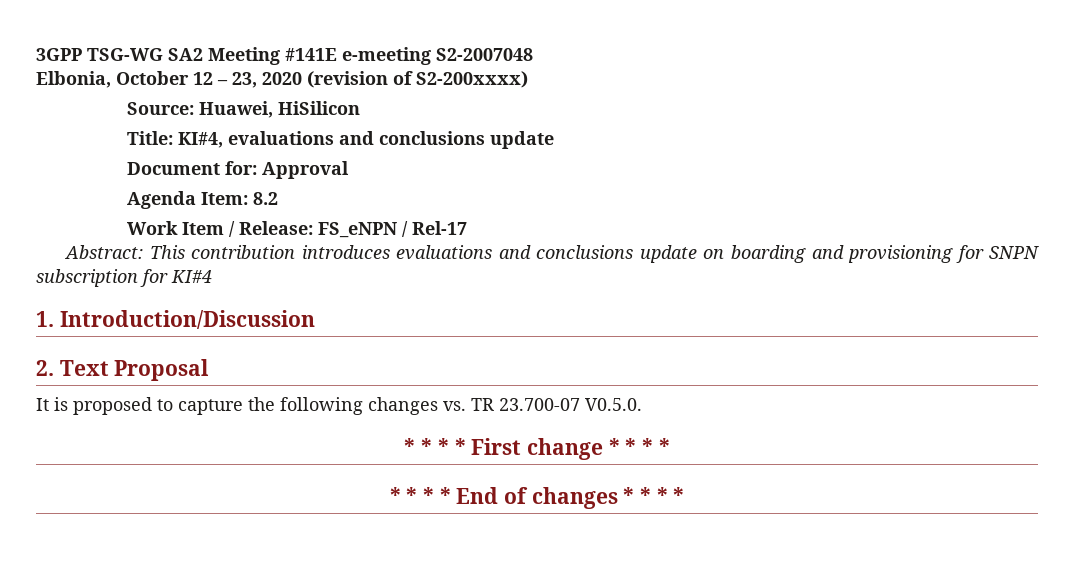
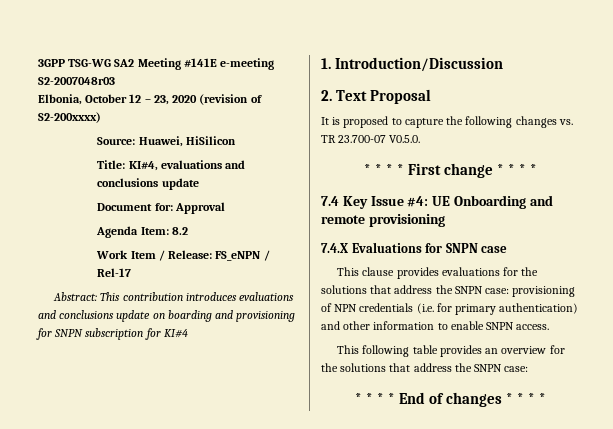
- 3GPP TSG-WG SA2 Meeting #141E e-meeting S2-2007048
+ 3GPP TSG-WG SA2 Meeting #141E e-meeting S2-2007048r03
+ 7.4 Key Issue #4: UE Onboarding and remote provisioning
+ 7.4.X Evaluations for SNPN case
+ This clause provides evaluations for the solutions that address the SNPN case: provisioning of NPN credentials (i.e. for primary authentication) and other information to enable SNPN access.
+ This following table provides an overview for the solutions that address the SNPN case:

